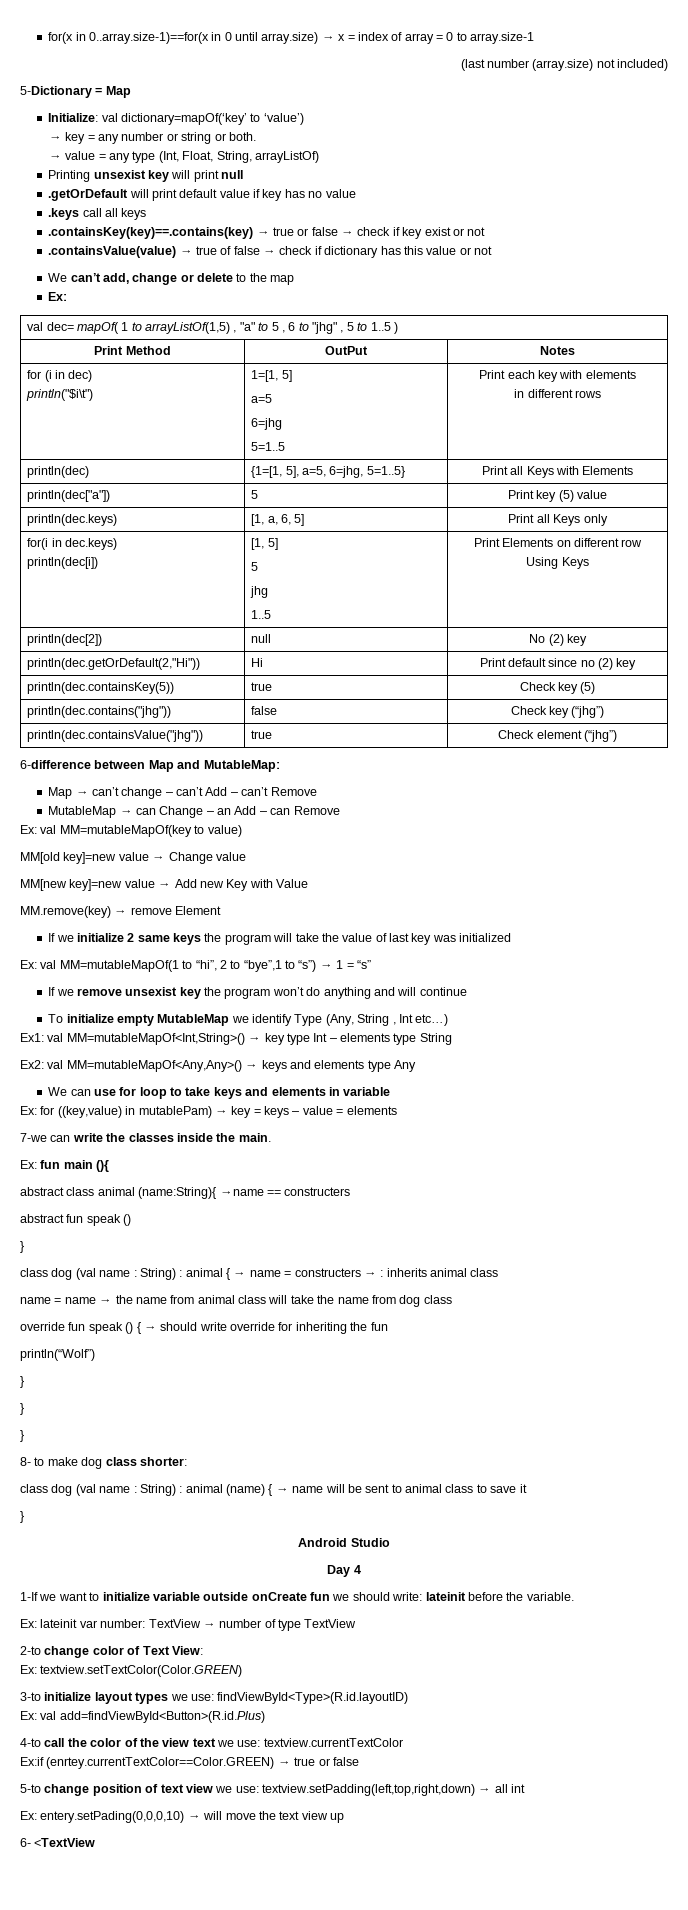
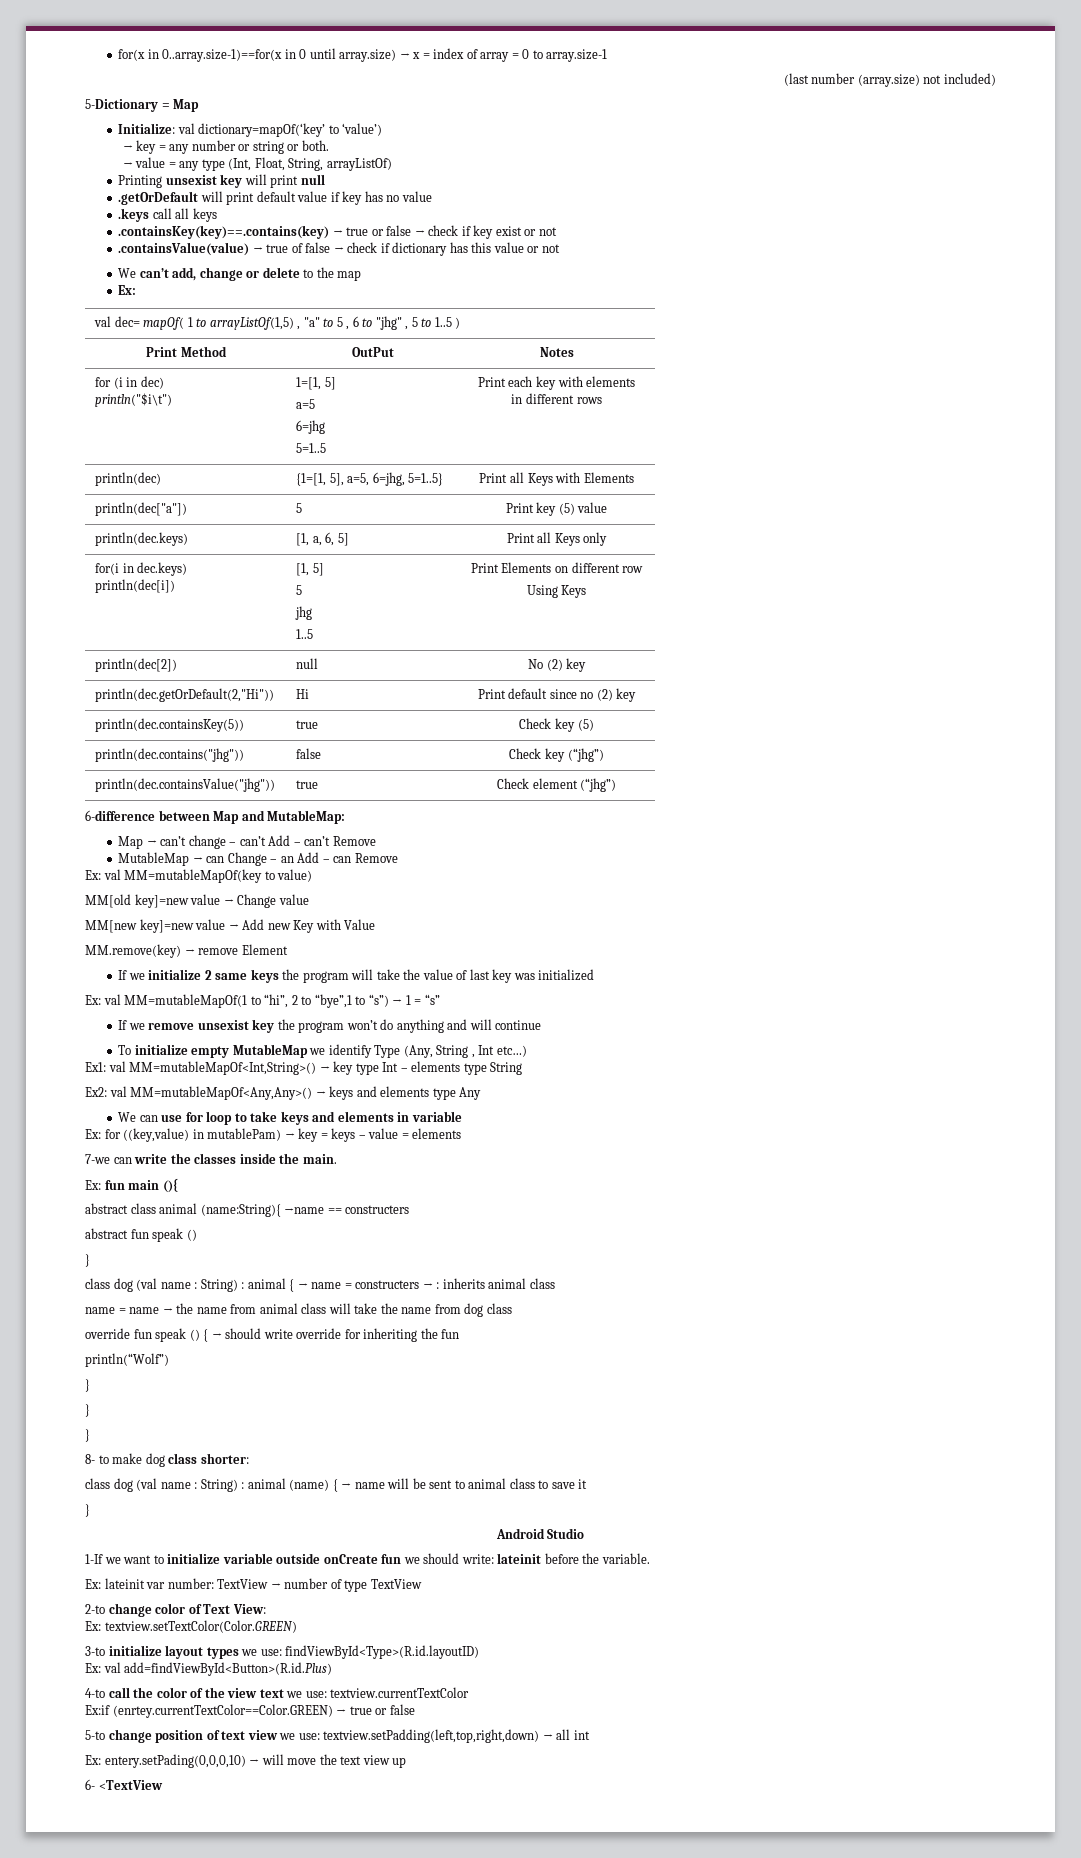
- Day 4

